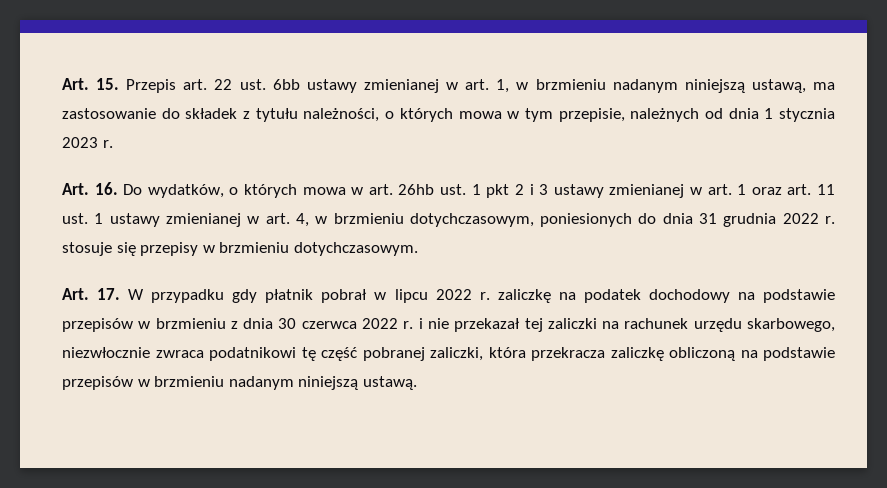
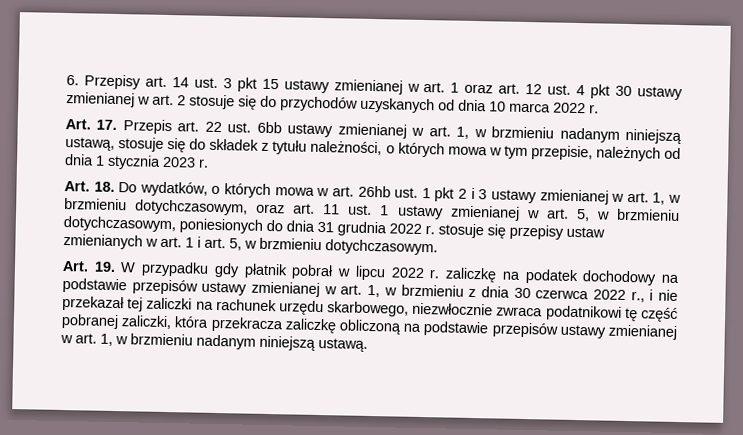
- Art. 15. Przepis art. 22 ust. 6bb ustawy zmienianej w art. 1, w brzmieniu nadanym niniejszą ustawą, ma zastosowanie do składek z tytułu należności, o których mowa w tym przepisie, należnych od dnia 1 stycznia 2023 r.
+ 6. Przepisy art. 14 ust. 3 pkt 15 ustawy zmienianej w art. 1 oraz art. 12 ust. 4 pkt 30 ustawy zmienianej w art. 2 stosuje się do przychodów uzyskanych od dnia 10 marca 2022 r.
+ Art. 17. Przepis art. 22 ust. 6bb ustawy zmienianej w art. 1, w brzmieniu nadanym niniejszą ustawą, stosuje się do składek z tytułu należności, o których mowa w tym przepisie, należnych od dnia 1 stycznia 2023 r.
- Art. 16. Do wydatków, o których mowa w art. 26hb ust. 1 pkt 2 i 3 ustawy zmienianej w art. 1 oraz art. 11 ust. 1 ustawy zmienianej w art. 4, w brzmieniu dotychczasowym, poniesionych do dnia 31 grudnia 2022 r. stosuje się przepisy w brzmieniu dotychczasowym.
+ Art. 18. Do wydatków, o których mowa w art. 26hb ust. 1 pkt 2 i 3 ustawy zmienianej w art. 1, w brzmieniu dotychczasowym, oraz art. 11 ust. 1 ustawy zmienianej w art. 5, w brzmieniu dotychczasowym, poniesionych do dnia 31 grudnia 2022 r. stosuje się przepisy ustaw zmienianych w art. 1 i art. 5, w brzmieniu dotychczasowym.
- Art. 17. W przypadku gdy płatnik pobrał w lipcu 2022 r. zaliczkę na podatek dochodowy na podstawie przepisów w brzmieniu z dnia 30 czerwca 2022 r. i nie przekazał tej zaliczki na rachunek urzędu skarbowego, niezwłocznie zwraca podatnikowi tę część pobranej zaliczki, która przekracza zaliczkę obliczoną na podstawie przepisów w brzmieniu nadanym niniejszą ustawą.
+ Art. 19. W przypadku gdy płatnik pobrał w lipcu 2022 r. zaliczkę na podatek dochodowy na podstawie przepisów ustawy zmienianej w art. 1, w brzmieniu z dnia 30 czerwca 2022 r., i nie przekazał tej zaliczki na rachunek urzędu skarbowego, niezwłocznie zwraca podatnikowi tę część pobranej zaliczki, która przekracza zaliczkę obliczoną na podstawie przepisów ustawy zmienianej w art. 1, w brzmieniu nadanym niniejszą ustawą.

